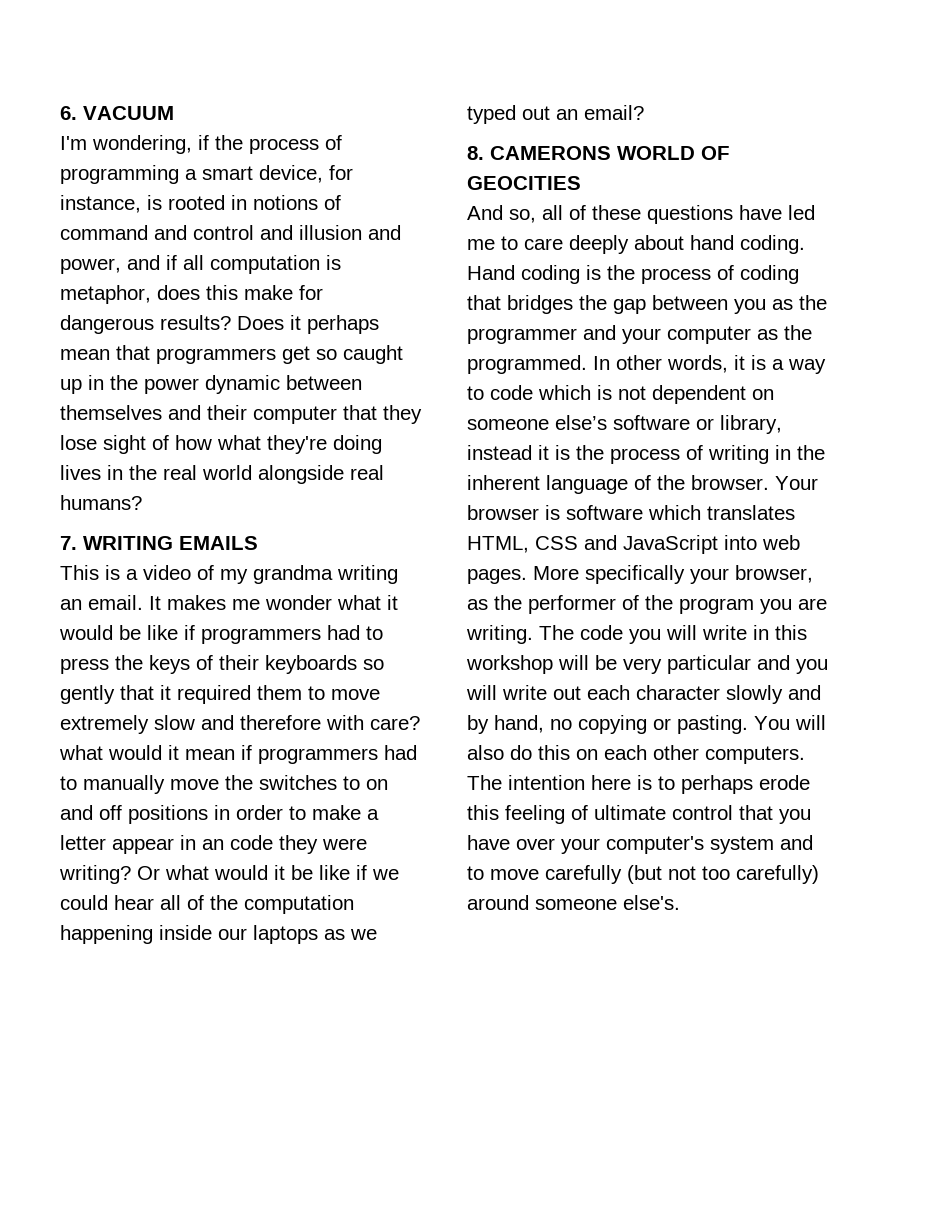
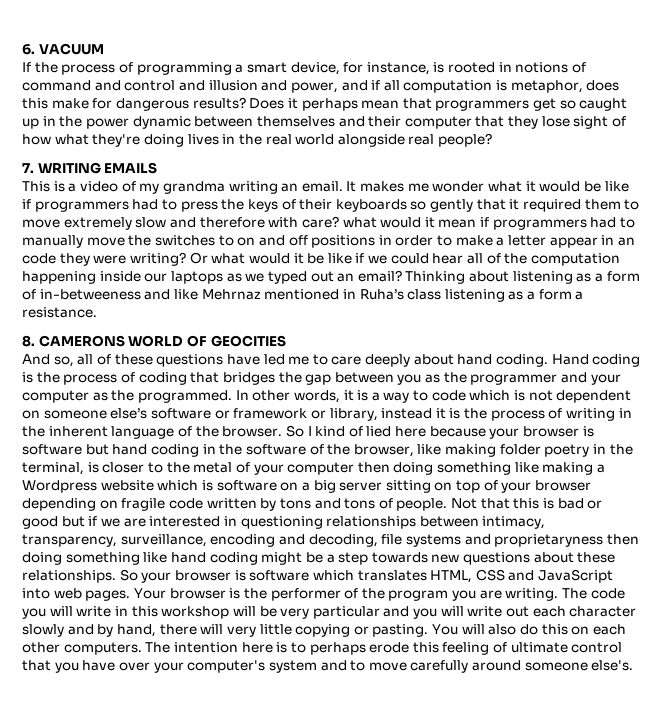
- I'm wondering, if the process of programming a smart device, for instance, is rooted in notions of command and control and illusion and power, and if all computation is metaphor, does this make for dangerous results?
+ If the process of programming a smart device, for instance, is rooted in notions of command and control and illusion and power, and if all computation is metaphor, does this make for dangerous results?
- Does it perhaps mean that programmers get so caught up in the power dynamic between themselves and their computer that they lose sight of how what they're doing lives in the real world alongside real humans?
+ Does it perhaps mean that programmers get so caught up in the power dynamic between themselves and their computer that they lose sight of how what they're doing lives in the real world alongside real people?
+ Thinking about listening as a form of in-betweeness and like Mehrnaz mentioned in Ruha’s class listening as a form a resistance.
- In other words, it is a way to code which is not dependent on someone else’s software or library, instead it is the process of writing in the inherent language of the browser.
+ In other words, it is a way to code which is not dependent on someone else’s software or framework or library, instead it is the process of writing in the inherent language of the browser.
- Your browser is software which translates HTML, CSS and JavaScript into web pages.
+ So I kind of lied here because your browser is software but hand coding in the software of the browser, like making folder poetry in the terminal, is closer to the metal of your computer then doing something like making a Wordpress website which is software on a big server sitting on top of your browser depending on fragile code written by tons and tons of people. Not that this is bad or good but if we are interested in questioning relationships between intimacy, transparency, surveillance, encoding and decoding, file systems and proprietaryness then doing something like hand coding might be a step towards new questions about these relationships. So your browser is software which translates HTML, CSS and JavaScript into web pages.
- More specifically your browser, as the performer of the program you are writing.
+ Your browser is the performer of the program you are writing.
- The code you will write in this workshop will be very particular and you will write out each character slowly and by hand, no copying or pasting.
+ The code you will write in this workshop will be very particular and you will write out each character slowly and by hand, there will very little copying or pasting.
- The intention here is to perhaps erode this feeling of ultimate control that you have over your computer's system and to move carefully (but not too carefully) around someone else's.
+ The intention here is to perhaps erode this feeling of ultimate control that you have over your computer's system and to move carefully around someone else's.

